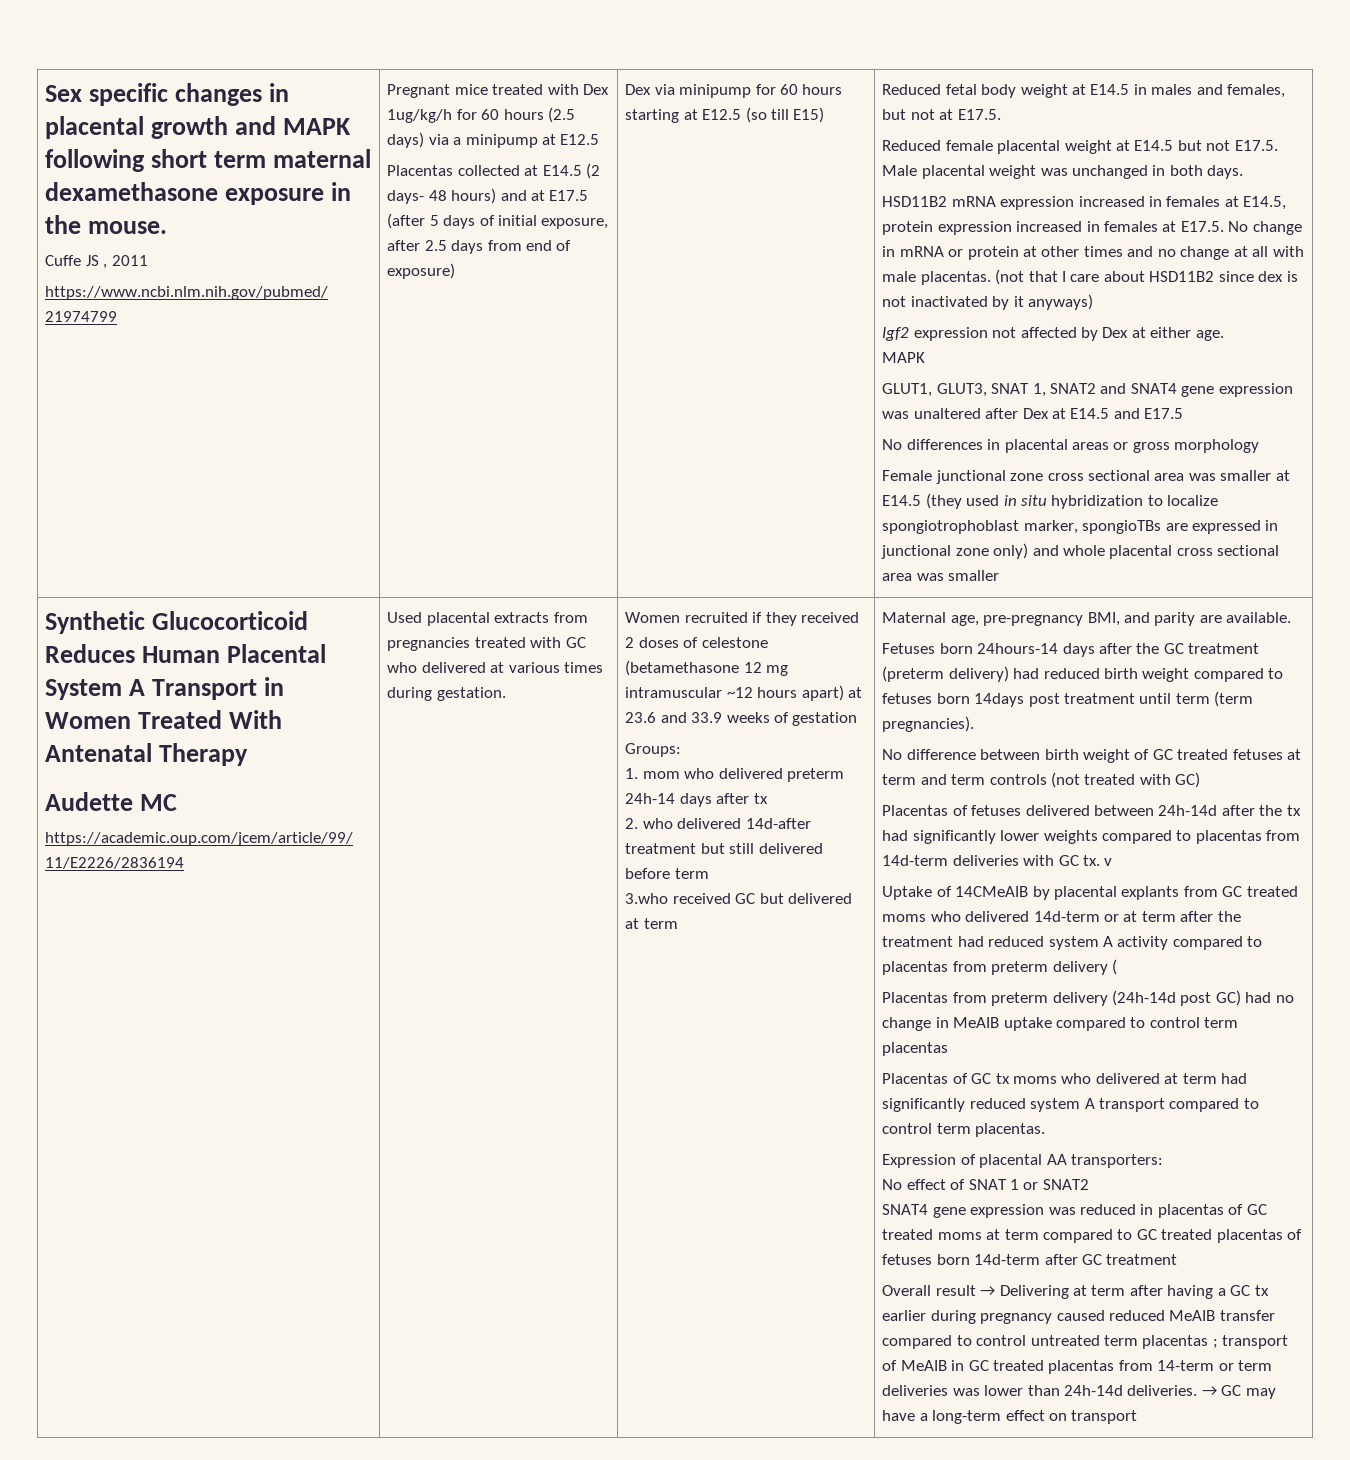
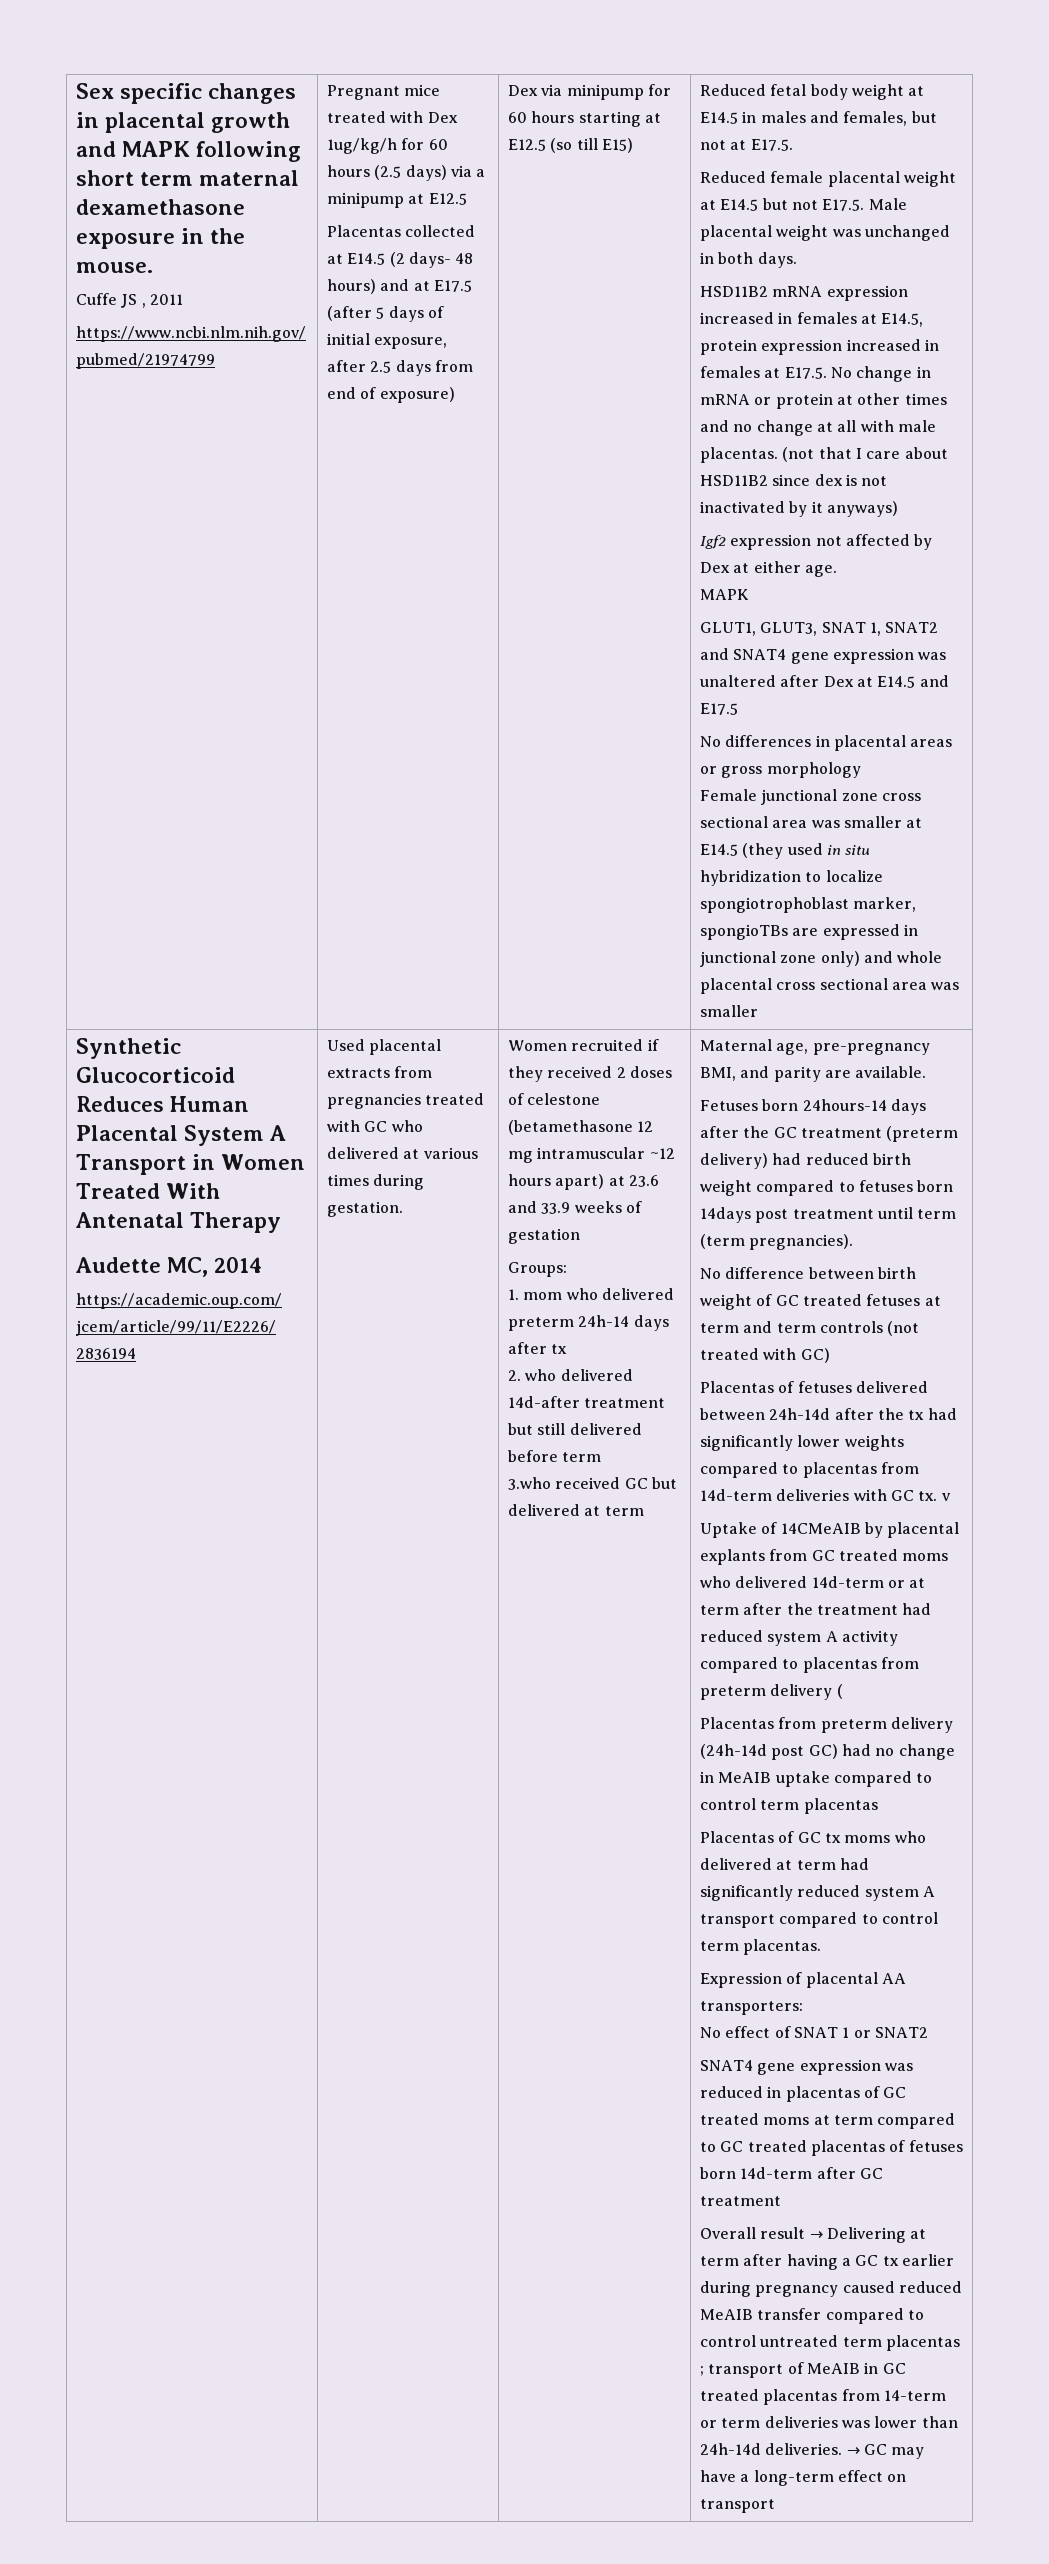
- Audette MC
+ Audette MC, 2014

